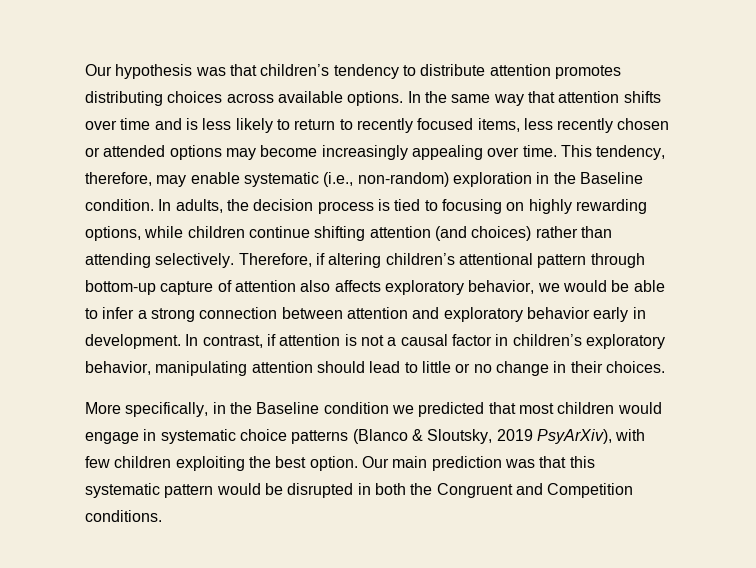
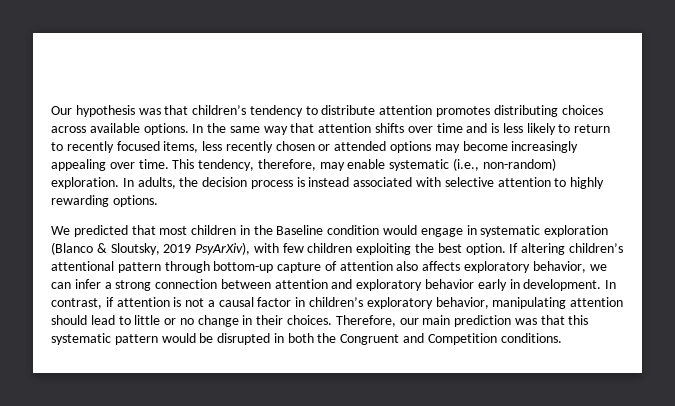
- This tendency, therefore, may enable systematic (i.e., non-random) exploration in the Baseline condition.
+ This tendency, therefore, may enable systematic (i.e., non-random) exploration.
- In adults, the decision process is tied to focusing on highly rewarding options, while children continue shifting attention (and choices) rather than attending selectively. Therefore, if altering children’s attentional pattern through bottom-up capture of attention also affects exploratory behavior, we would be able to infer a strong connection between attention and exploratory behavior early in development.
+ In adults, the decision process is instead associated with selective attention to highly rewarding options.
+ We predicted that most children in the Baseline condition would engage in systematic exploration (Blanco & Sloutsky, 2019 PsyArXiv), with few children exploiting the best option. If altering children’s attentional pattern through bottom-up capture of attention also affects exploratory behavior, we can infer a strong connection between attention and exploratory behavior early in development.
- In contrast, if attention is not a causal factor in children’s exploratory behavior, manipulating attention should lead to little or no change in their choices.
- More specifically, in the Baseline condition we predicted that most children would engage in systematic choice patterns (Blanco & Sloutsky, 2019 PsyArXiv), with few children exploiting the best option. Our main prediction was that this systematic pattern would be disrupted in both the Congruent and Competition conditions.
+ In contrast, if attention is not a causal factor in children’s exploratory behavior, manipulating attention should lead to little or no change in their choices. Therefore, our main prediction was that this systematic pattern would be disrupted in both the Congruent and Competition conditions.

